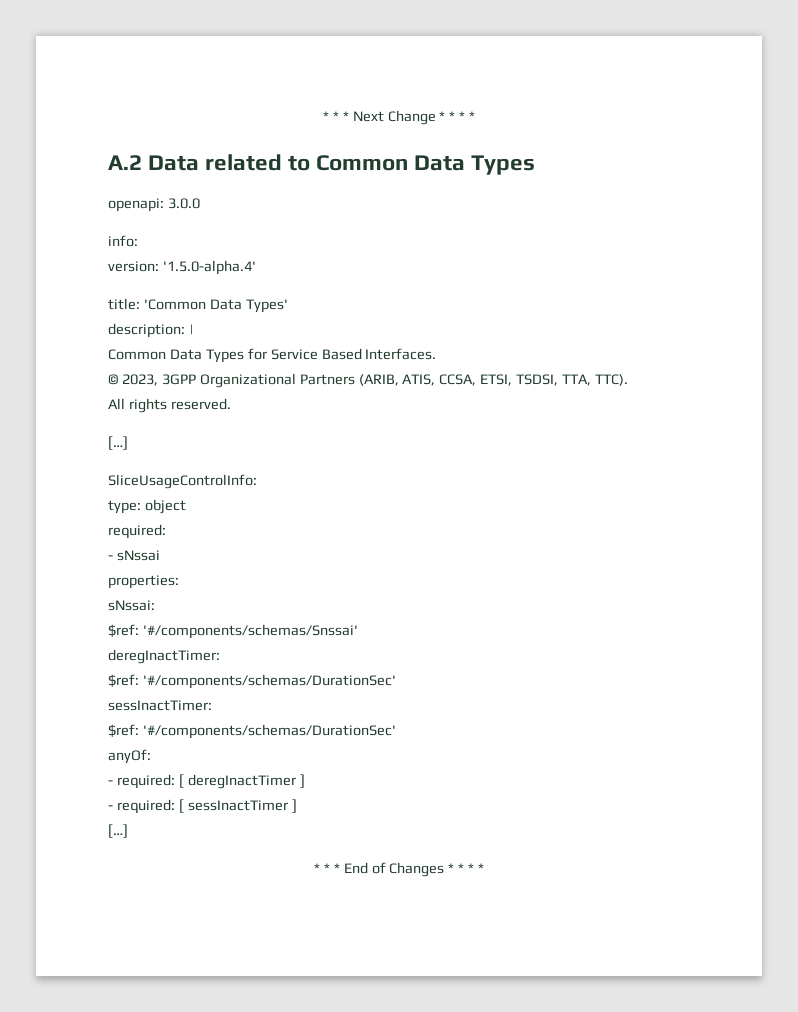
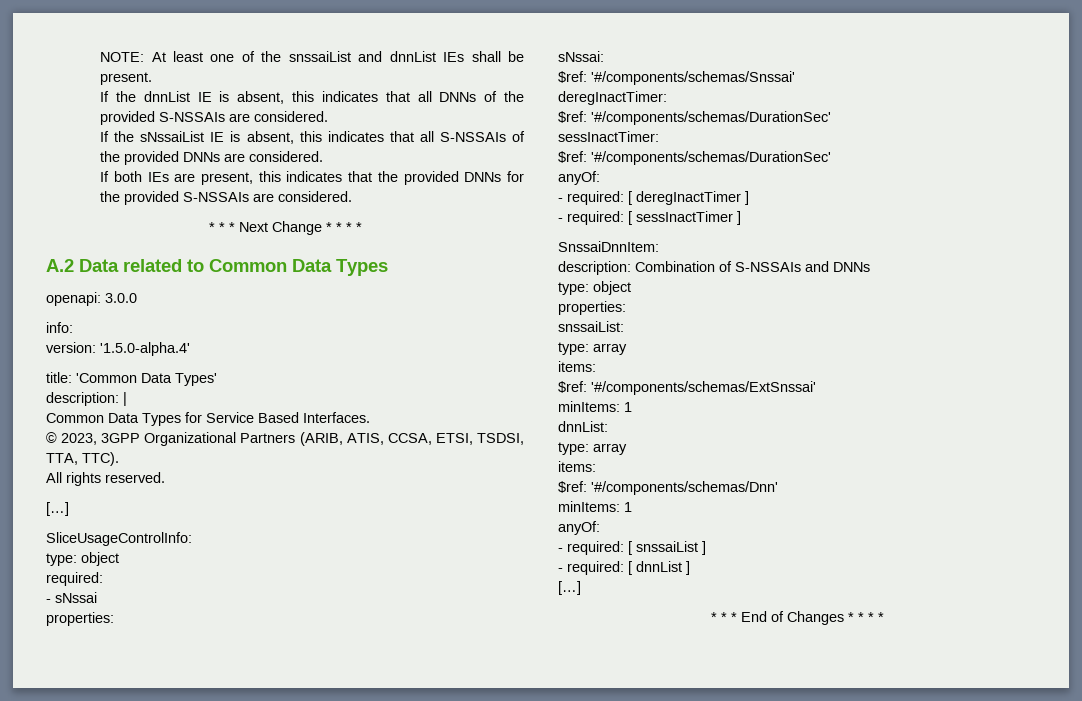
+ NOTE: At least one of the snssaiList and dnnList IEs shall be present.
+ If the dnnList IE is absent, this indicates that all DNNs of the provided S-NSSAIs are considered.
+ If the sNssaiList IE is absent, this indicates that all S-NSSAIs of the provided DNNs are considered.
+ If both IEs are present, this indicates that the provided DNNs for the provided S-NSSAIs are considered.
+ SnssaiDnnItem:
+ description: Combination of S-NSSAIs and DNNs
+ type: object
+ properties:
+ snssaiList:
+ type: array
+ items:
+ $ref: '#/components/schemas/ExtSnssai'
+ minItems: 1
+ dnnList:
+ type: array
+ items:
+ $ref: '#/components/schemas/Dnn'
+ minItems: 1
+ anyOf:
+ - required: [ snssaiList ]
+ - required: [ dnnList ]

